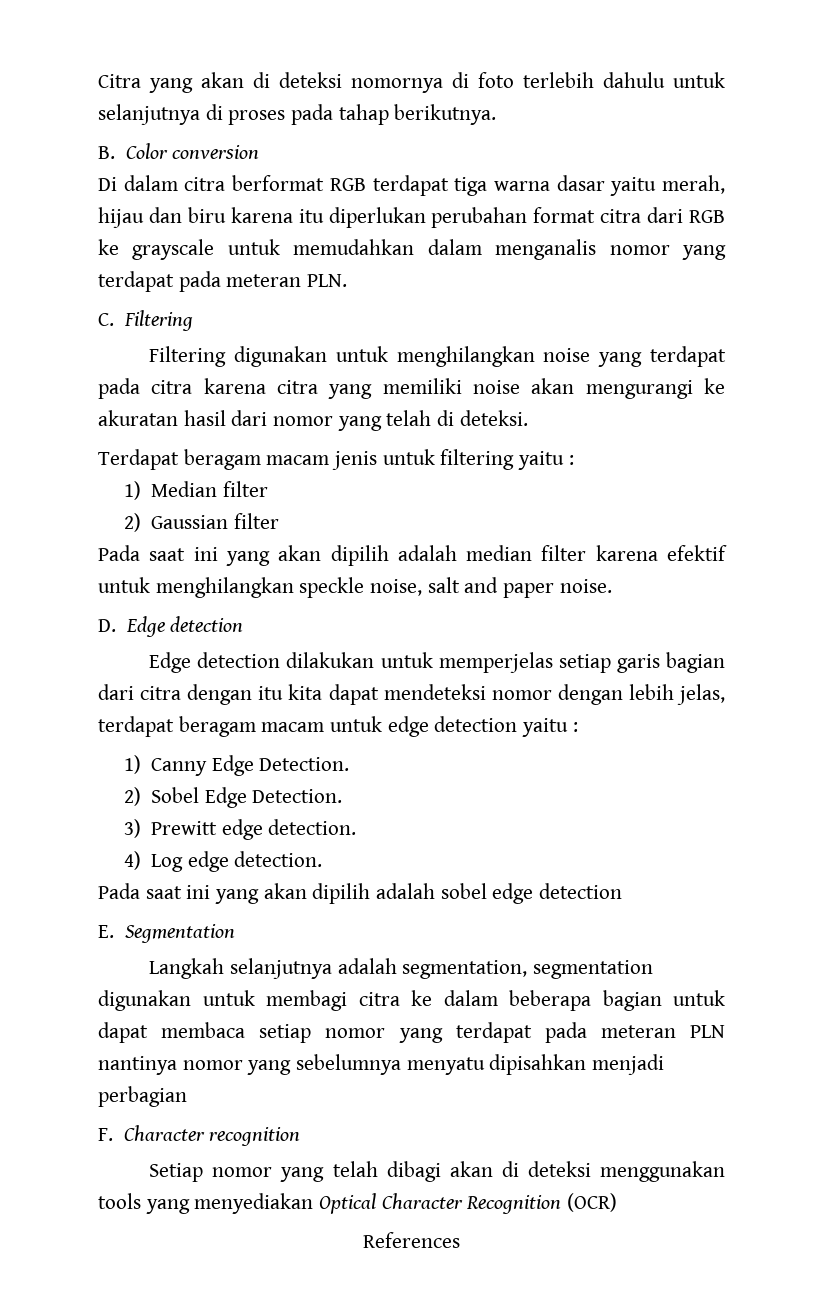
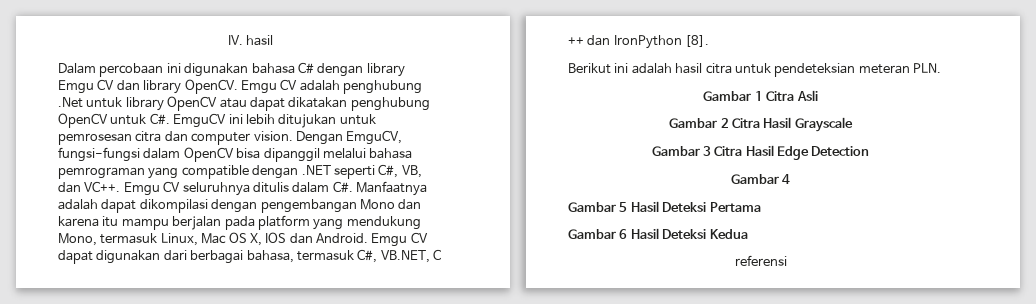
- Citra yang akan di deteksi nomornya di foto terlebih dahulu untuk selanjutnya di proses pada tahap berikutnya.
- B. Color conversion
- Di dalam citra berformat RGB terdapat tiga warna dasar yaitu merah, hijau dan biru karena itu diperlukan perubahan format citra dari RGB ke grayscale untuk memudahkan dalam menganalis nomor yang terdapat pada meteran PLN.
- C. Filtering
- Filtering digunakan untuk menghilangkan noise yang terdapat pada citra karena citra yang memiliki noise akan mengurangi ke akuratan hasil dari nomor yang telah di deteksi.
- Terdapat beragam macam jenis untuk filtering yaitu :
- 1) Median filter
- 2) Gaussian filter
- Pada saat ini yang akan dipilih adalah median filter karena efektif untuk menghilangkan speckle noise, salt and paper noise.
- D. Edge detection
- Edge detection dilakukan untuk memperjelas setiap garis bagian dari citra dengan itu kita dapat mendeteksi nomor dengan lebih jelas, terdapat beragam macam untuk edge detection yaitu :
- 1) Canny Edge Detection.
- 2) Sobel Edge Detection.
- 3) Prewitt edge detection.
- 4) Log edge detection.
- Pada saat ini yang akan dipilih adalah sobel edge detection
- E. Segmentation
- Langkah selanjutnya adalah segmentation, segmentation digunakan untuk membagi citra ke dalam beberapa bagian untuk dapat membaca setiap nomor yang terdapat pada meteran PLN nantinya nomor yang sebelumnya menyatu dipisahkan menjadi perbagian
- F. Character recognition
- Setiap nomor yang telah dibagi akan di deteksi menggunakan tools yang menyediakan Optical Character Recognition (OCR)
- References
+ IV. hasil
+ Dalam percobaan ini digunakan bahasa C# dengan library Emgu CV dan library OpenCV. Emgu CV adalah penghubung .Net untuk library OpenCV atau dapat dikatakan penghubung OpenCV untuk C#. EmguCV ini lebih ditujukan untuk pemrosesan citra dan computer vision. Dengan EmguCV, fungsi-fungsi dalam OpenCV bisa dipanggil melalui bahasa pemrograman yang compatible dengan .NET seperti C#, VB, dan VC++. Emgu CV seluruhnya ditulis dalam C#. Manfaatnya adalah dapat dikompilasi dengan pengembangan Mono dan karena itu mampu berjalan pada platform yang mendukung Mono, termasuk Linux, Mac OS X, IOS dan Android. Emgu CV dapat digunakan dari berbagai bahasa, termasuk C#, VB.NET, C ++ dan IronPython [8].
+ Berikut ini adalah hasil citra untuk pendeteksian meteran PLN.
+ Gambar 1 Citra Asli
+ Gambar 2 Citra Hasil Grayscale
+ Gambar 3 Citra Hasil Edge Detection
+ Gambar 4
+ Gambar 5 Hasil Deteksi Pertama
+ Gambar 6 Hasil Deteksi Kedua
+ referensi

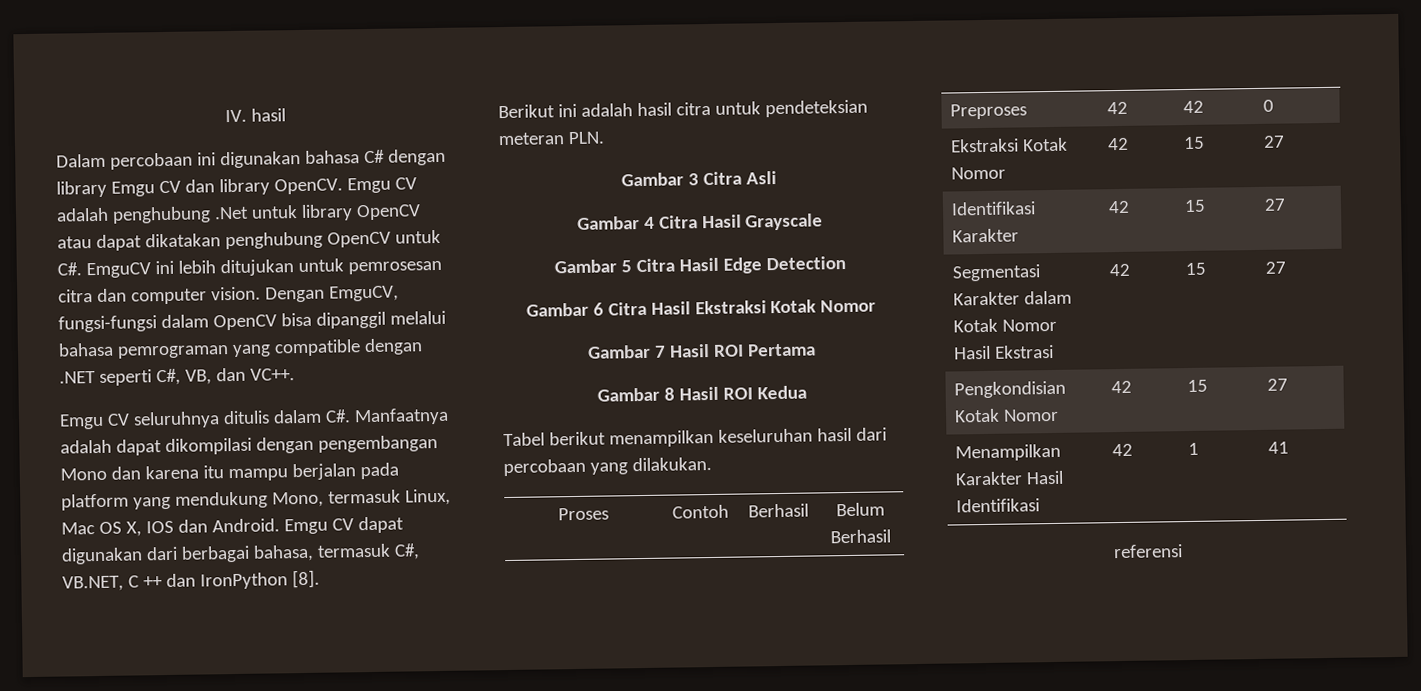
- Dengan EmguCV, fungsi-fungsi dalam OpenCV bisa dipanggil melalui bahasa pemrograman yang compatible dengan .NET seperti C#, VB, dan VC++. Emgu CV seluruhnya ditulis dalam C#. Manfaatnya adalah dapat dikompilasi dengan pengembangan Mono dan karena itu mampu berjalan pada platform yang mendukung Mono, termasuk Linux, Mac OS X, IOS dan Android.
+ Dengan EmguCV, fungsi-fungsi dalam OpenCV bisa dipanggil melalui bahasa pemrograman yang compatible dengan .NET seperti C#, VB, dan VC++.
+ Emgu CV seluruhnya ditulis dalam C#. Manfaatnya adalah dapat dikompilasi dengan pengembangan Mono dan karena itu mampu berjalan pada platform yang mendukung Mono, termasuk Linux, Mac OS X, IOS dan Android.
- Gambar 1 Citra Asli
+ Gambar 3 Citra Asli
- Gambar 2 Citra Hasil Grayscale
+ Gambar 4 Citra Hasil Grayscale
- Gambar 3 Citra Hasil Edge Detection
+ Gambar 5 Citra Hasil Edge Detection
- Gambar 4
- Gambar 5 Hasil Deteksi Pertama
- Gambar 6 Hasil Deteksi Kedua
+ Gambar 6 Citra Hasil Ekstraksi Kotak Nomor
+ Gambar 7 Hasil ROI Pertama
+ Gambar 8 Hasil ROI Kedua
+ Tabel berikut menampilkan keseluruhan hasil dari percobaan yang dilakukan.
+ Proses | Contoh | Berhasil | Belum Berhasil
+ Preproses | 42 | 42 | 0
+ Ekstraksi Kotak Nomor | 42 | 15 | 27
+ Identifikasi Karakter | 42 | 15 | 27
+ Segmentasi Karakter dalam Kotak Nomor Hasil Ekstrasi | 42 | 15 | 27
+ Pengkondisian Kotak Nomor | 42 | 15 | 27
+ Menampilkan Karakter Hasil Identifikasi | 42 | 1 | 41

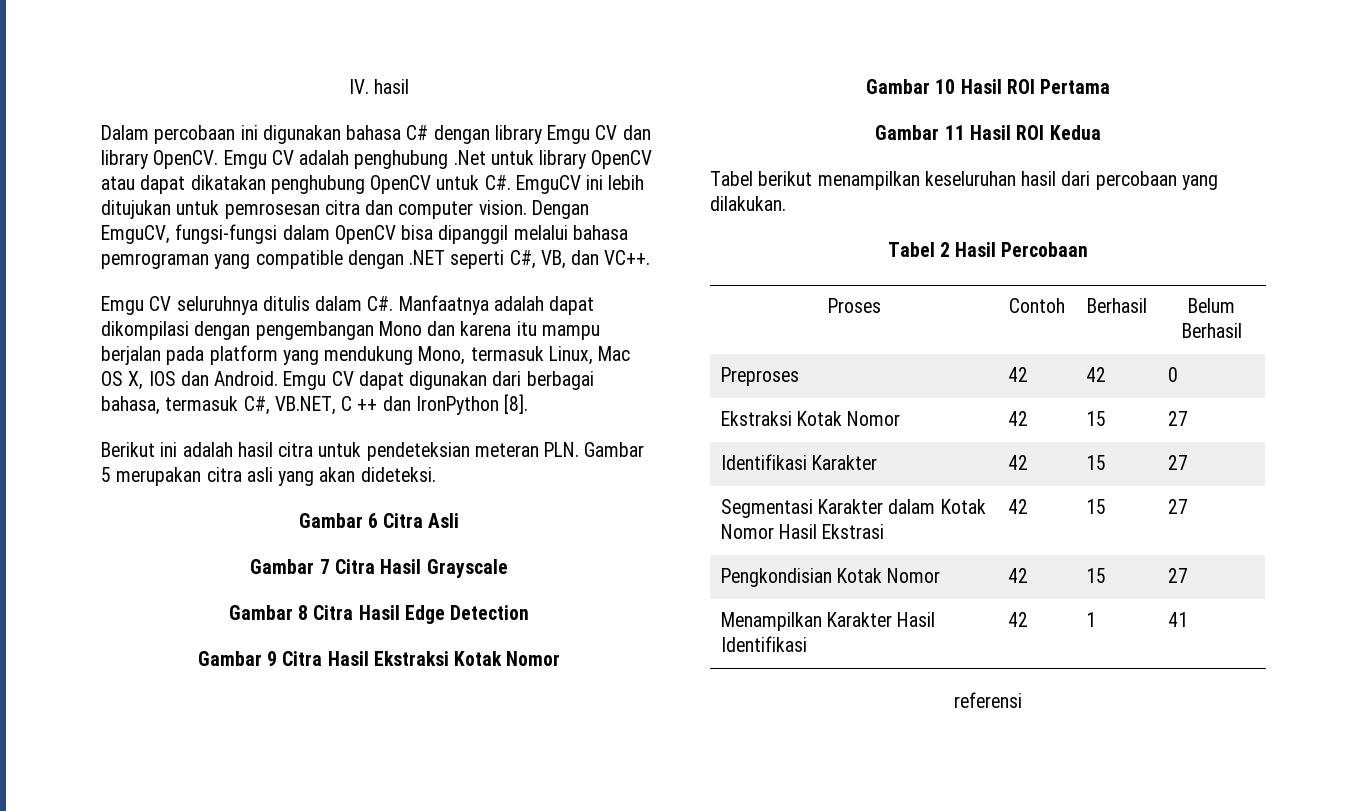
- Berikut ini adalah hasil citra untuk pendeteksian meteran PLN.
- Gambar 3 Citra Asli
+ Berikut ini adalah hasil citra untuk pendeteksian meteran PLN. Gambar 5 merupakan citra asli yang akan dideteksi.
+ Gambar 6 Citra Asli
- Gambar 4 Citra Hasil Grayscale
+ Gambar 7 Citra Hasil Grayscale
- Gambar 5 Citra Hasil Edge Detection
+ Gambar 8 Citra Hasil Edge Detection
- Gambar 6 Citra Hasil Ekstraksi Kotak Nomor
+ Gambar 9 Citra Hasil Ekstraksi Kotak Nomor
- Gambar 7 Hasil ROI Pertama
+ Gambar 10 Hasil ROI Pertama
- Gambar 8 Hasil ROI Kedua
+ Gambar 11 Hasil ROI Kedua
+ Tabel 2 Hasil Percobaan

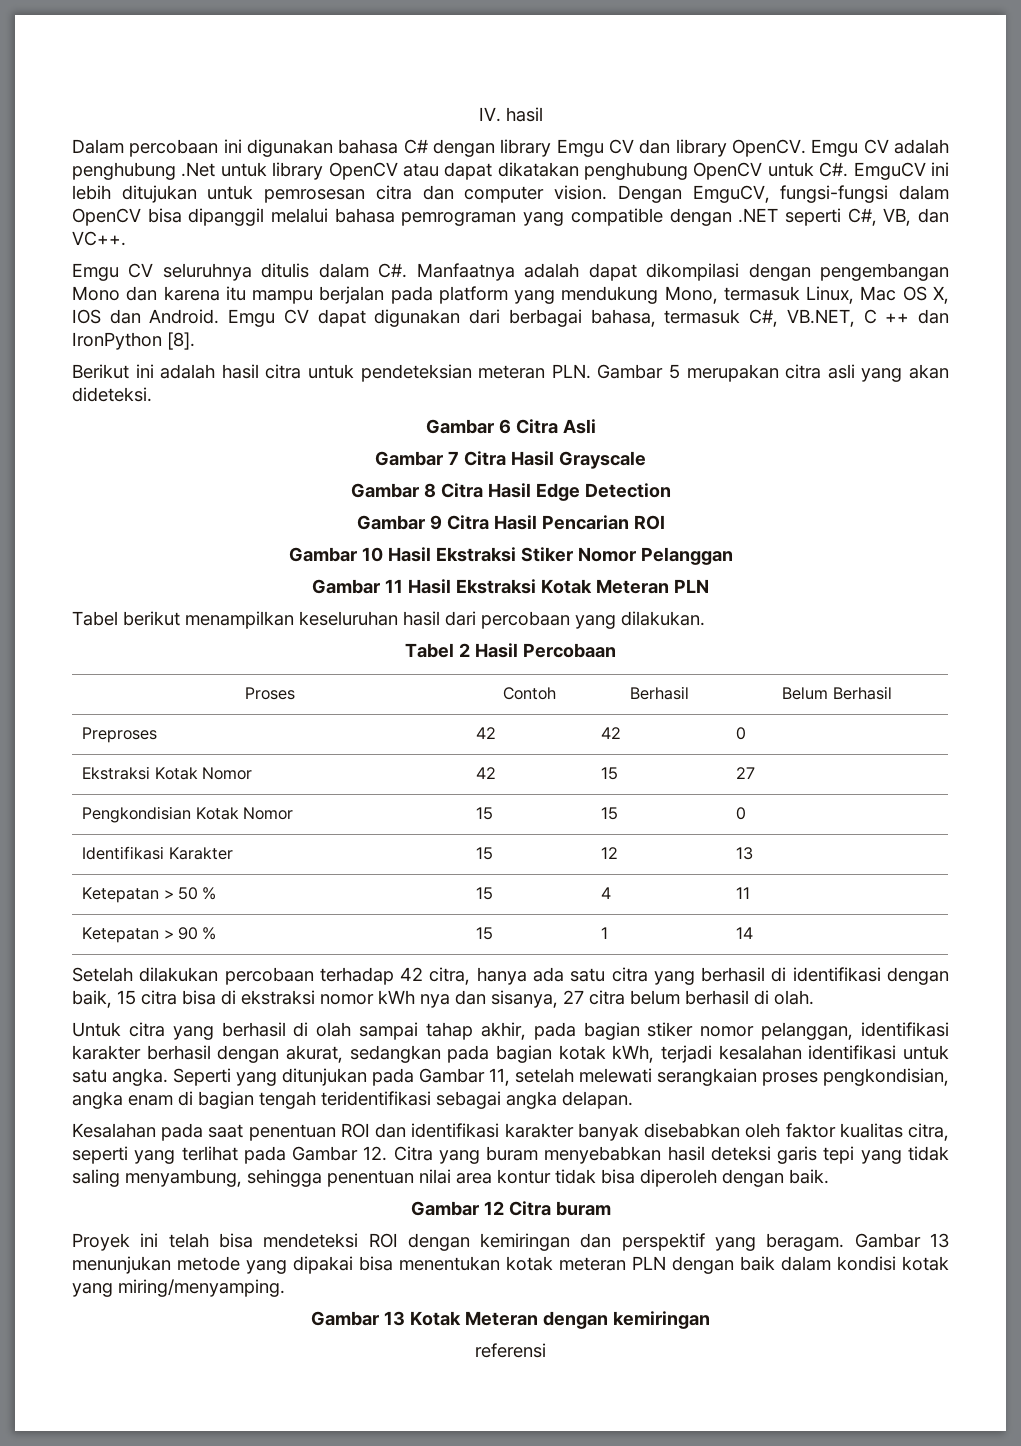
- Gambar 9 Citra Hasil Ekstraksi Kotak Nomor
+ Gambar 9 Citra Hasil Pencarian ROI
- Gambar 10 Hasil ROI Pertama
+ Gambar 10 Hasil Ekstraksi Stiker Nomor Pelanggan
- Gambar 11 Hasil ROI Kedua
+ Gambar 11 Hasil Ekstraksi Kotak Meteran PLN
- Identifikasi Karakter | 42 | 15 | 27
- Segmentasi Karakter dalam Kotak Nomor Hasil Ekstrasi | 42 | 15 | 27
- Pengkondisian Kotak Nomor | 42 | 15 | 27
- Menampilkan Karakter Hasil Identifikasi | 42 | 1 | 41
+ Pengkondisian Kotak Nomor | 15 | 15 | 0
+ Identifikasi Karakter | 15 | 12 | 13
+ Ketepatan > 50 % | 15 | 4 | 11
+ Ketepatan > 90 % | 15 | 1 | 14
+ Setelah dilakukan percobaan terhadap 42 citra, hanya ada satu citra yang berhasil di identifikasi dengan baik, 15 citra bisa di ekstraksi nomor kWh nya dan sisanya, 27 citra belum berhasil di olah.
+ Untuk citra yang berhasil di olah sampai tahap akhir, pada bagian stiker nomor pelanggan, identifikasi karakter berhasil dengan akurat, sedangkan pada bagian kotak kWh, terjadi kesalahan identifikasi untuk satu angka. Seperti yang ditunjukan pada Gambar 11, setelah melewati serangkaian proses pengkondisian, angka enam di bagian tengah teridentifikasi sebagai angka delapan.
+ Kesalahan pada saat penentuan ROI dan identifikasi karakter banyak disebabkan oleh faktor kualitas citra, seperti yang terlihat pada Gambar 12. Citra yang buram menyebabkan hasil deteksi garis tepi yang tidak saling menyambung, sehingga penentuan nilai area kontur tidak bisa diperoleh dengan baik.
+ Gambar 12 Citra buram
+ Proyek ini telah bisa mendeteksi ROI dengan kemiringan dan perspektif yang beragam. Gambar 13 menunjukan metode yang dipakai bisa menentukan kotak meteran PLN dengan baik dalam kondisi kotak yang miring/menyamping.
+ Gambar 13 Kotak Meteran dengan kemiringan

